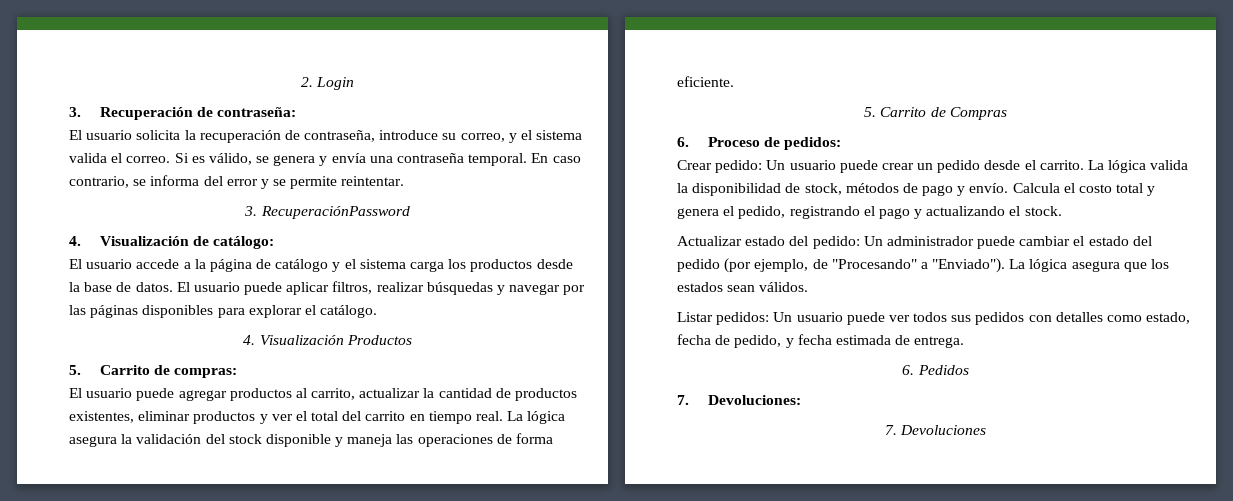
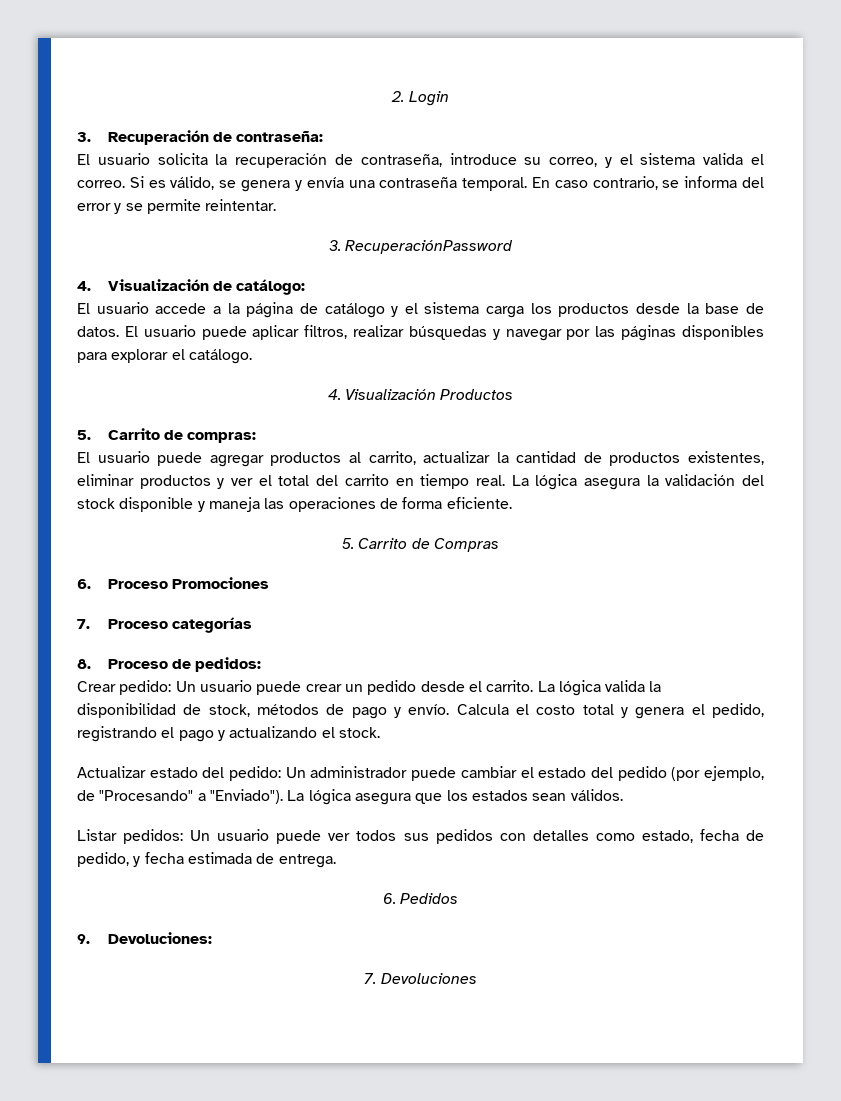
- 6. Proceso de pedidos:
+ 6. Proceso Promociones
+ 7. Proceso categorías
+ 8. Proceso de pedidos:
- 7. Devoluciones:
+ 9. Devoluciones:

